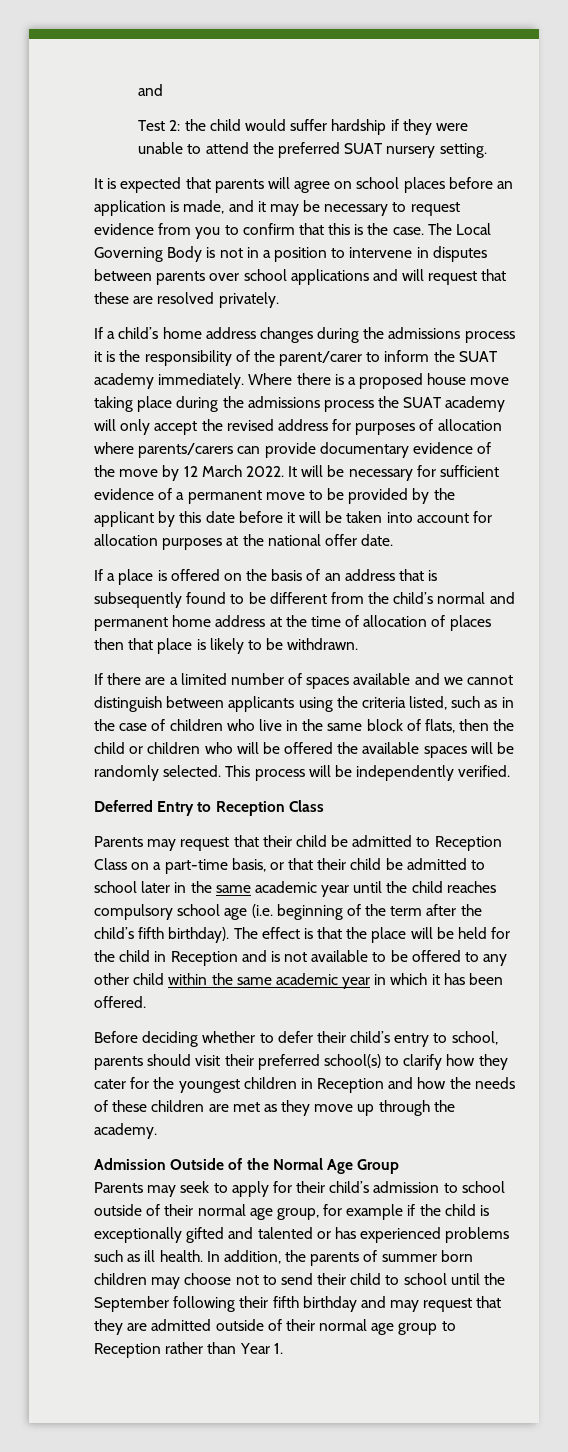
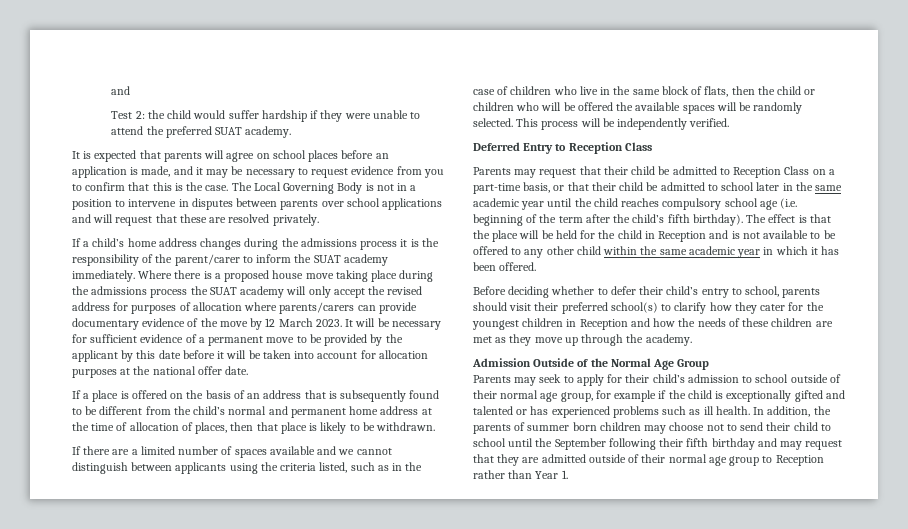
- Test 2: the child would suffer hardship if they were unable to attend the preferred SUAT nursery setting.
+ Test 2: the child would suffer hardship if they were unable to attend the preferred SUAT academy.
- Where there is a proposed house move taking place during the admissions process the SUAT academy will only accept the revised address for purposes of allocation where parents/carers can provide documentary evidence of the move by 12 March 2022.
+ Where there is a proposed house move taking place during the admissions process the SUAT academy will only accept the revised address for purposes of allocation where parents/carers can provide documentary evidence of the move by 12 March 2023.
- If a place is offered on the basis of an address that is subsequently found to be different from the child’s normal and permanent home address at the time of allocation of places then that place is likely to be withdrawn.
+ If a place is offered on the basis of an address that is subsequently found to be different from the child’s normal and permanent home address at the time of allocation of places, then that place is likely to be withdrawn.

